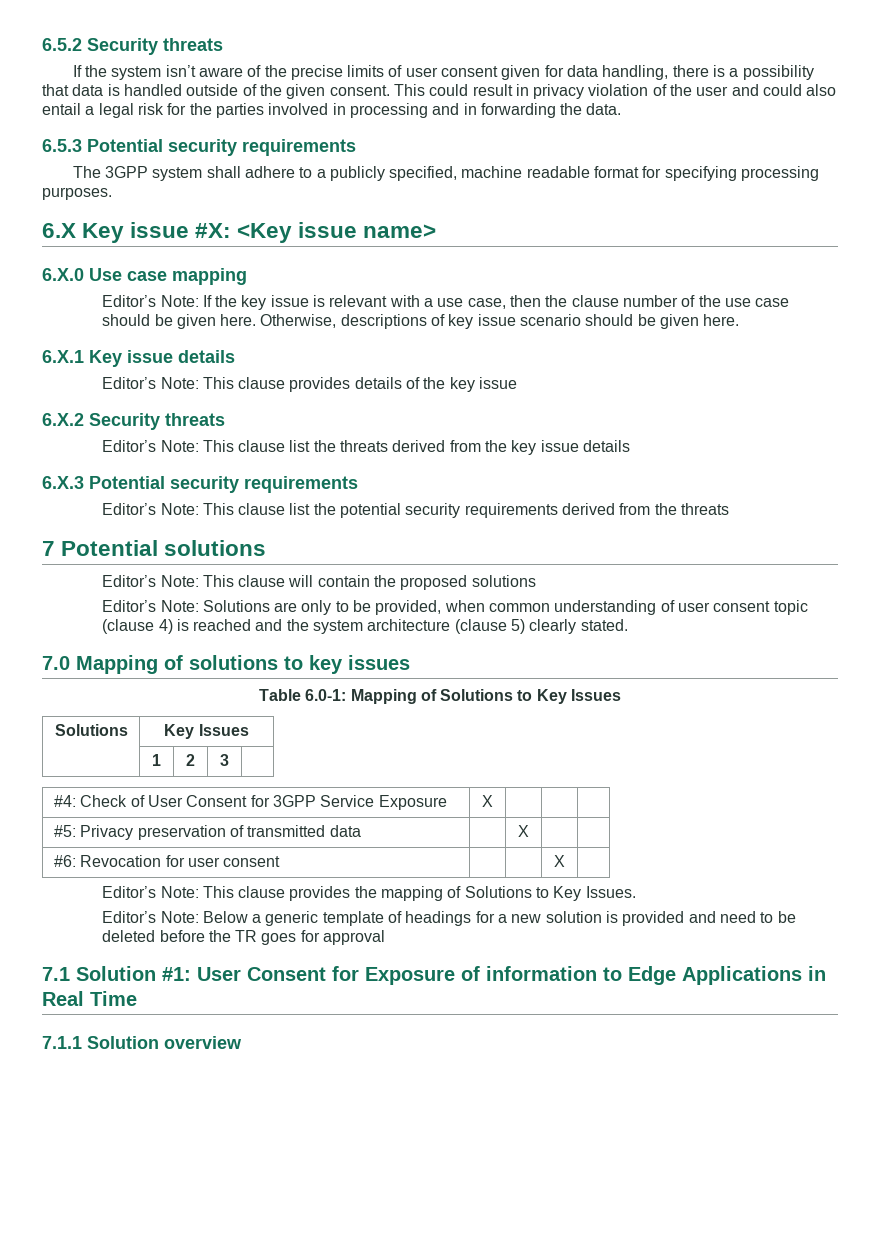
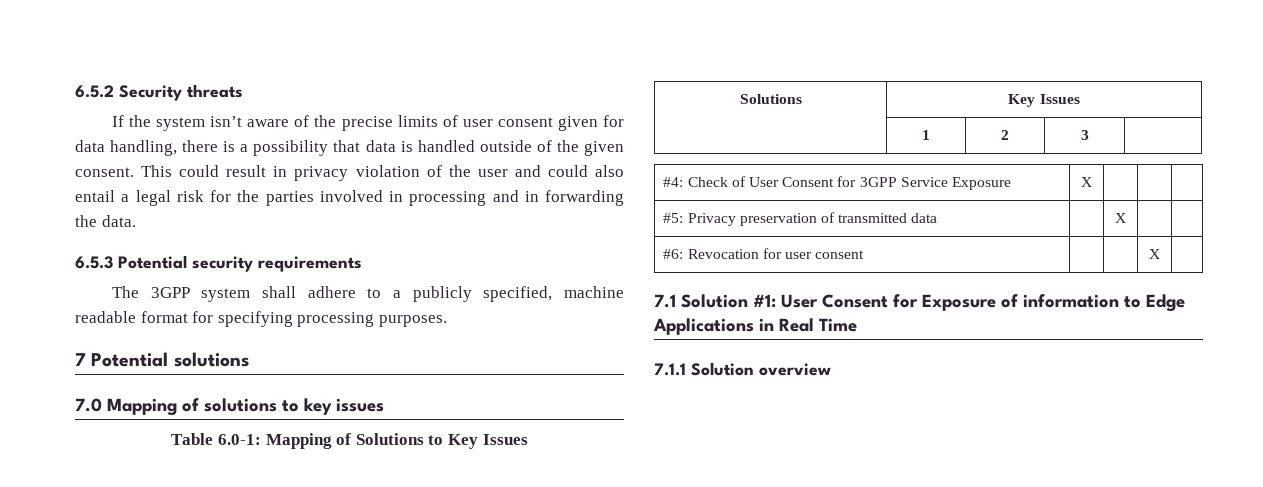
- 6.X Key issue #X: <Key issue name>
- 6.X.0 Use case mapping
- Editor’s Note: If the key issue is relevant with a use case, then the clause number of the use case should be given here. Otherwise, descriptions of key issue scenario should be given here.
- 6.X.1 Key issue details
- Editor’s Note: This clause provides details of the key issue
- 6.X.2 Security threats
- Editor’s Note: This clause list the threats derived from the key issue details
- 6.X.3 Potential security requirements
- Editor’s Note: This clause list the potential security requirements derived from the threats
  7 Potential solutions
- Editor’s Note: This clause will contain the proposed solutions
- Editor’s Note: Solutions are only to be provided, when common understanding of user consent topic (clause 4) is reached and the system architecture (clause 5) clearly stated.
- Editor’s Note: This clause provides the mapping of Solutions to Key Issues.
- Editor’s Note: Below a generic template of headings for a new solution is provided and need to be deleted before the TR goes for approval

